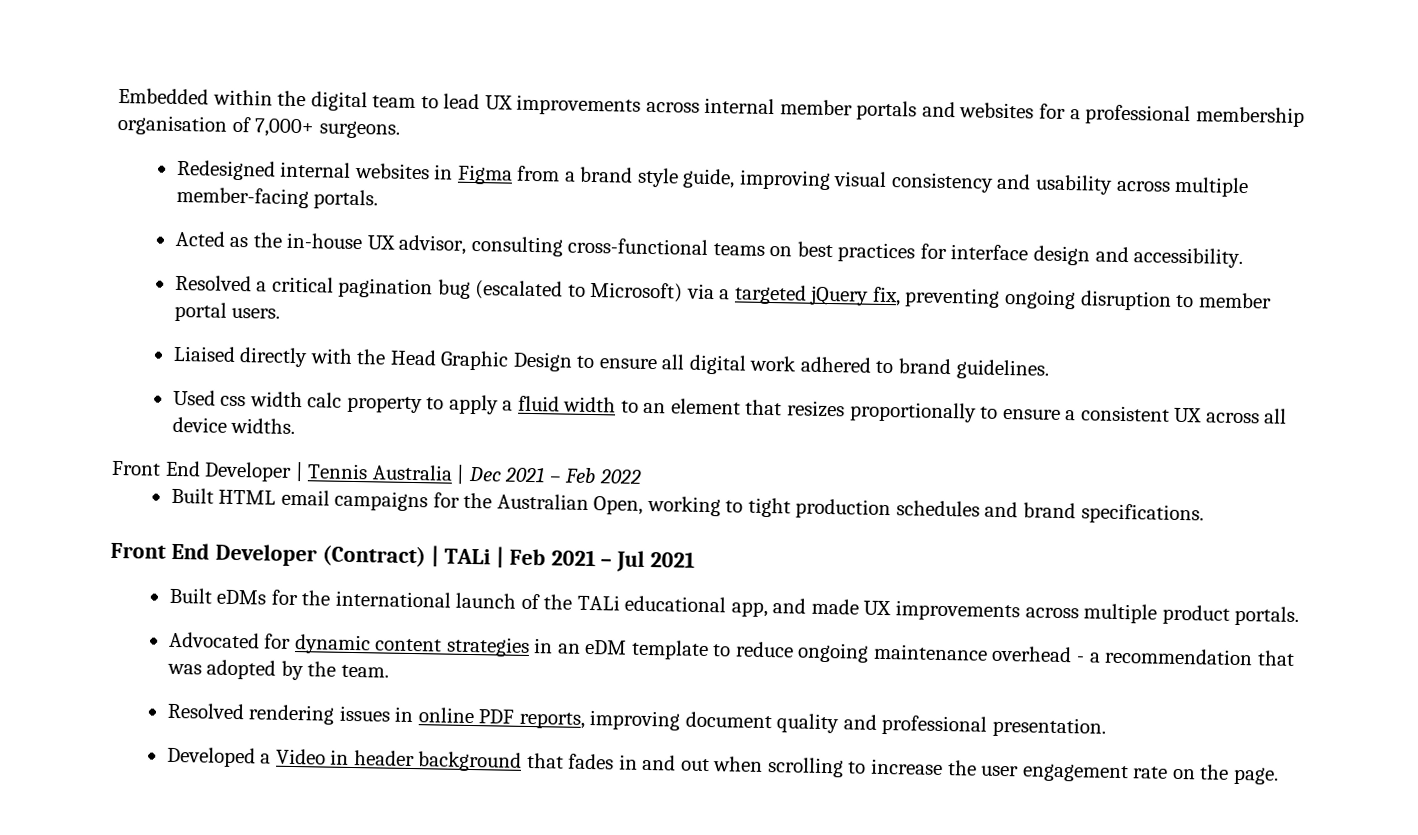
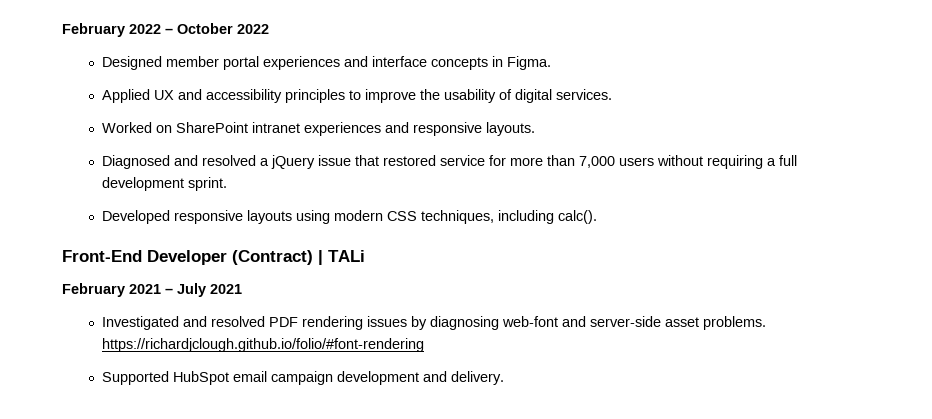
- Embedded within the digital team to lead UX improvements across internal member portals and websites for a professional membership organisation of 7,000+ surgeons.
- Redesigned internal websites in Figma from a brand style guide, improving visual consistency and usability across multiple member-facing portals.
- Acted as the in-house UX advisor, consulting cross-functional teams on best practices for interface design and accessibility.
- Resolved a critical pagination bug (escalated to Microsoft) via a targeted jQuery fix, preventing ongoing disruption to member portal users.
- Liaised directly with the Head Graphic Design to ensure all digital work adhered to brand guidelines.
- Used css width calc property to apply a fluid width to an element that resizes proportionally to ensure a consistent UX across all device widths.
- Front End Developer | Tennis Australia | Dec 2021 – Feb 2022
- Built HTML email campaigns for the Australian Open, working to tight production schedules and brand specifications.
- Front End Developer (Contract) | TALi | Feb 2021 – Jul 2021
+ February 2022 – October 2022
+ Designed member portal experiences and interface concepts in Figma.
+ Applied UX and accessibility principles to improve the usability of digital services.
+ Worked on SharePoint intranet experiences and responsive layouts.
+ Diagnosed and resolved a jQuery issue that restored service for more than 7,000 users without requiring a full development sprint.
+ Developed responsive layouts using modern CSS techniques, including calc().
+ Front-End Developer (Contract) | TALi
+ February 2021 – July 2021
- Built eDMs for the international launch of the TALi educational app, and made UX improvements across multiple product portals.
- Advocated for dynamic content strategies in an eDM template to reduce ongoing maintenance overhead - a recommendation that was adopted by the team.
- Resolved rendering issues in online PDF reports, improving document quality and professional presentation.
- Developed a Video in header background that fades in and out when scrolling to increase the user engagement rate on the page.
+ Investigated and resolved PDF rendering issues by diagnosing web-font and server-side asset problems. https://richardjclough.github.io/folio/#font-rendering
+ Supported HubSpot email campaign development and delivery.

